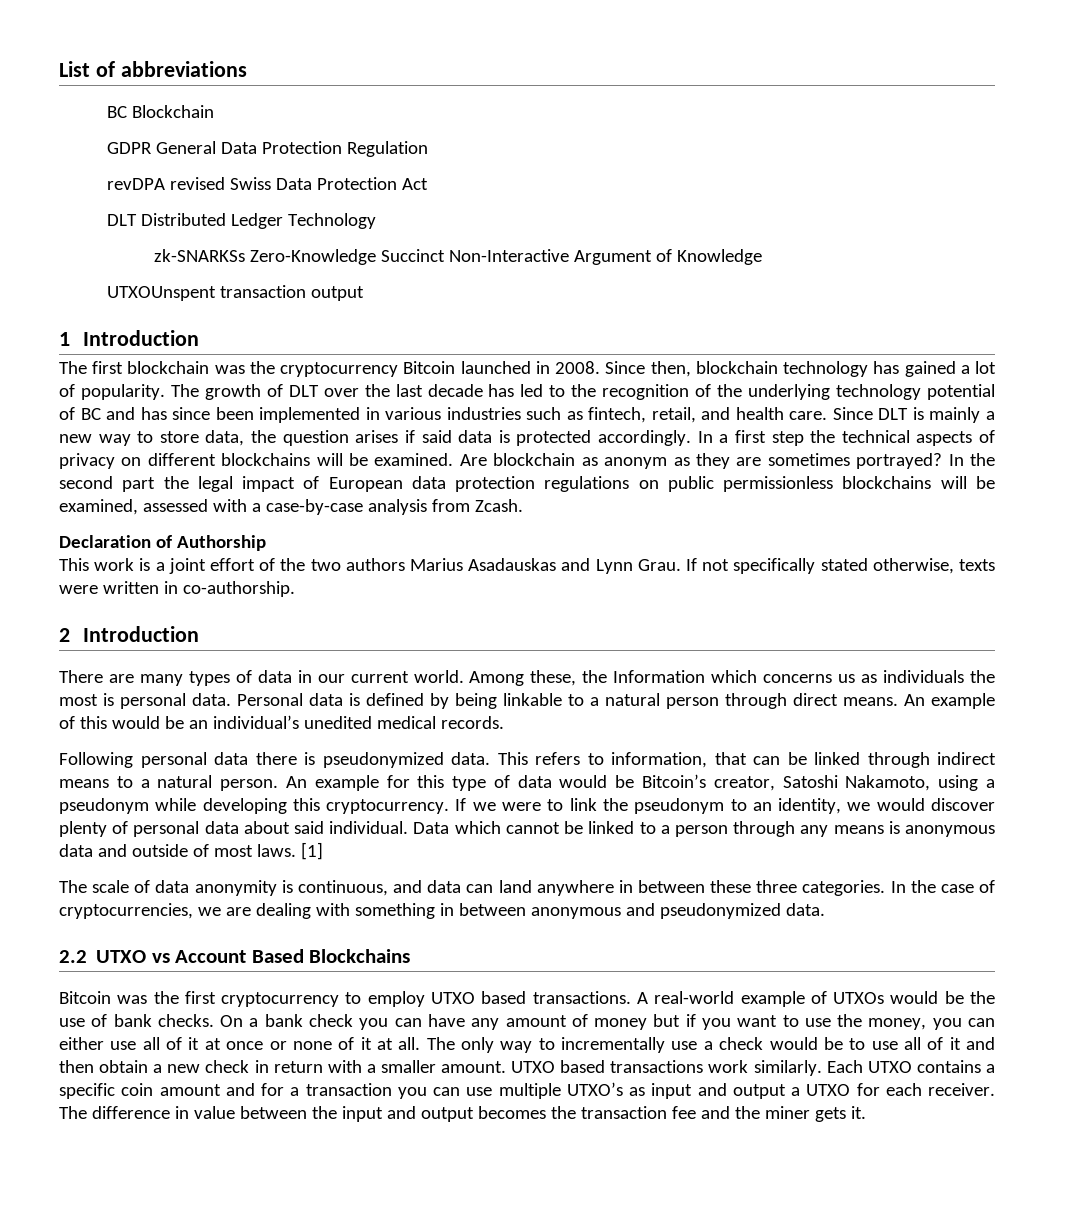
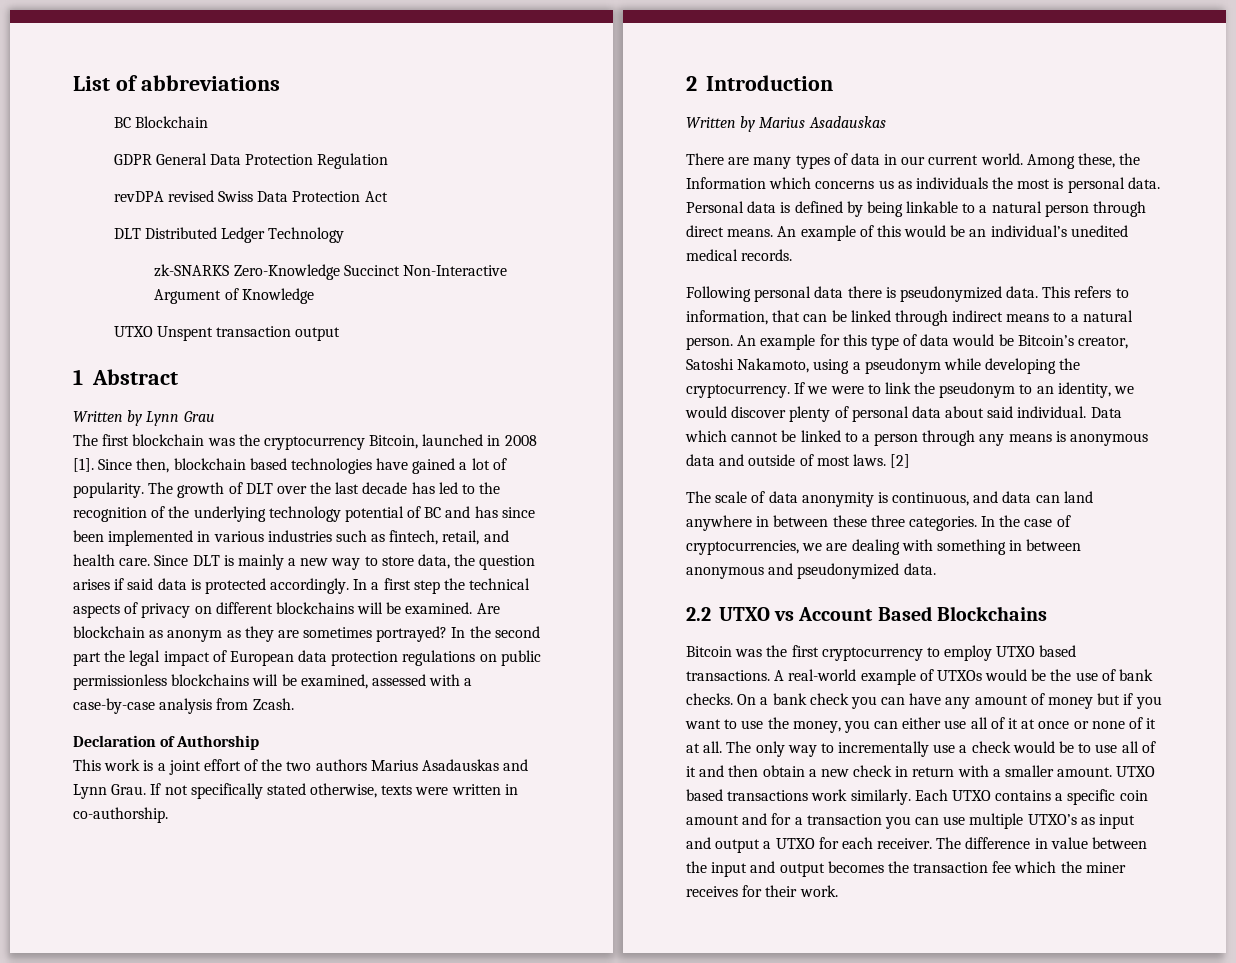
- zk-SNARKSs Zero-Knowledge Succinct Non-Interactive Argument of Knowledge
+ zk-SNARKS Zero-Knowledge Succinct Non-Interactive Argument of Knowledge
- UTXOUnspent transaction output
+ UTXO Unspent transaction output
- 1 Introduction
+ 1 Abstract
+ Written by Lynn Grau
- The first blockchain was the cryptocurrency Bitcoin launched in 2008.
+ The first blockchain was the cryptocurrency Bitcoin, launched in 2008 [1].
- Since then, blockchain technology has gained a lot of popularity.
+ Since then, blockchain based technologies have gained a lot of popularity.
+ Written by Marius Asadauskas
- An example for this type of data would be Bitcoin’s creator, Satoshi Nakamoto, using a pseudonym while developing this cryptocurrency.
+ An example for this type of data would be Bitcoin’s creator, Satoshi Nakamoto, using a pseudonym while developing the cryptocurrency.
- [1]
+ [2]
- The difference in value between the input and output becomes the transaction fee and the miner gets it.
+ The difference in value between the input and output becomes the transaction fee which the miner receives for their work.

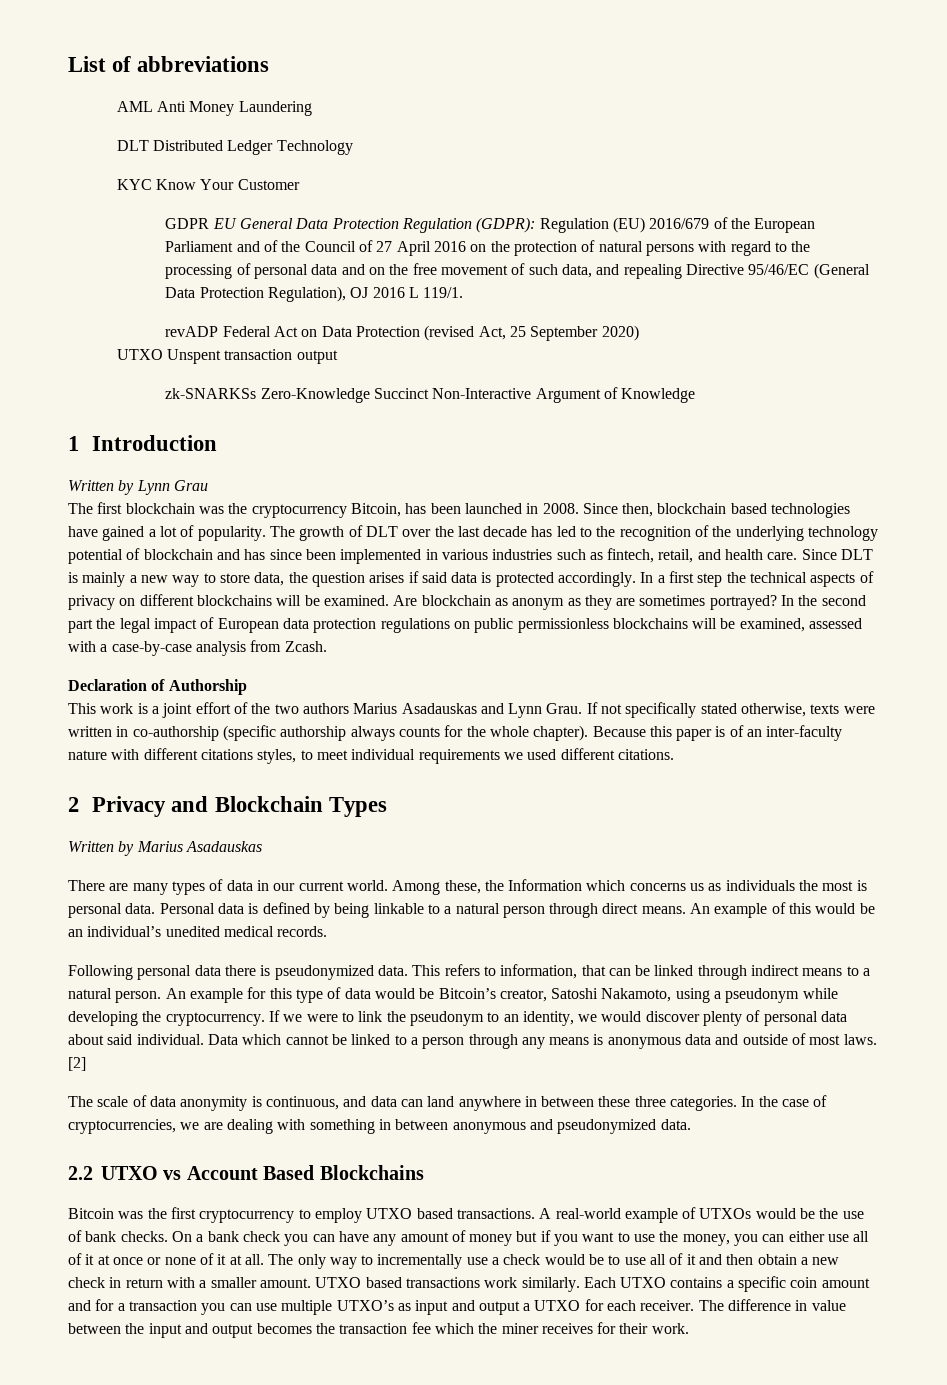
- BC Blockchain
- GDPR General Data Protection Regulation
- revDPA revised Swiss Data Protection Act
+ AML Anti Money Laundering
  DLT Distributed Ledger Technology
- zk-SNARKS Zero-Knowledge Succinct Non-Interactive Argument of Knowledge
+ KYC Know Your Customer
+ GDPR EU General Data Protection Regulation (GDPR): Regulation (EU) 2016/679 of the European Parliament and of the Council of 27 April 2016 on the protection of natural persons with regard to the processing of personal data and on the free movement of such data, and repealing Directive 95/46/EC (General Data Protection Regulation), OJ 2016 L 119/1.
+ revADP Federal Act on Data Protection (revised Act, 25 September 2020)
+ UTXO Unspent transaction output
+ zk-SNARKSs Zero-Knowledge Succinct Non-Interactive Argument of Knowledge
- UTXO Unspent transaction output
- 1 Abstract
+ 1 Introduction
- The first blockchain was the cryptocurrency Bitcoin, launched in 2008 [1].
+ The first blockchain was the cryptocurrency Bitcoin, has been launched in 2008.
- The growth of DLT over the last decade has led to the recognition of the underlying technology potential of BC and has since been implemented in various industries such as fintech, retail, and health care.
+ The growth of DLT over the last decade has led to the recognition of the underlying technology potential of blockchain and has since been implemented in various industries such as fintech, retail, and health care.
- If not specifically stated otherwise, texts were written in co-authorship.
- 2 Introduction
+ If not specifically stated otherwise, texts were written in co-authorship (specific authorship always counts for the whole chapter). Because this paper is of an inter-faculty nature with different citations styles, to meet individual requirements we used different citations.
+ 2 Privacy and Blockchain Types

